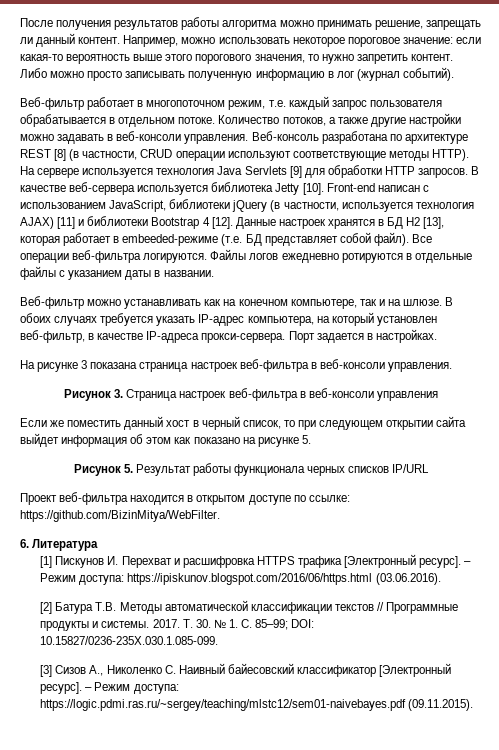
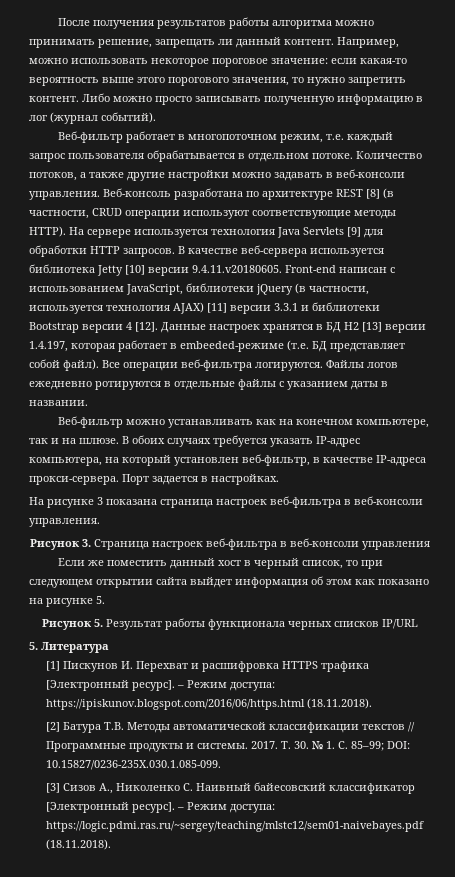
- В качестве веб-сервера используется библиотека Jetty [10]. Front-end написан с использованием JavaScript, библиотеки jQuery (в частности, используется технология AJAX) [11] и библиотеки Bootstrap 4 [12].
+ В качестве веб-сервера используется библиотека Jetty [10] версии 9.4.11.v20180605. Front-end написан с использованием JavaScript, библиотеки jQuery (в частности, используется технология AJAX) [11] версии 3.3.1 и библиотеки Bootstrap версии 4 [12].
- Данные настроек хранятся в БД H2 [13], которая работает в embeeded-режиме (т.е. БД представляет собой файл).
+ Данные настроек хранятся в БД H2 [13] версии 1.4.197, которая работает в embeeded-режиме (т.е. БД представляет собой файл).
- Проект веб-фильтра находится в открытом доступе по ссылке: https://github.com/BizinMitya/WebFilter.
- 6. Литература
+ 5. Литература
- – Режим доступа: https://ipiskunov.blogspot.com/2016/06/https.html (03.06.2016).
+ – Режим доступа: https://ipiskunov.blogspot.com/2016/06/https.html (18.11.2018).
- – Режим доступа: https://logic.pdmi.ras.ru/~sergey/teaching/mlstc12/sem01-naivebayes.pdf (09.11.2015).
+ – Режим доступа: https://logic.pdmi.ras.ru/~sergey/teaching/mlstc12/sem01-naivebayes.pdf (18.11.2018).

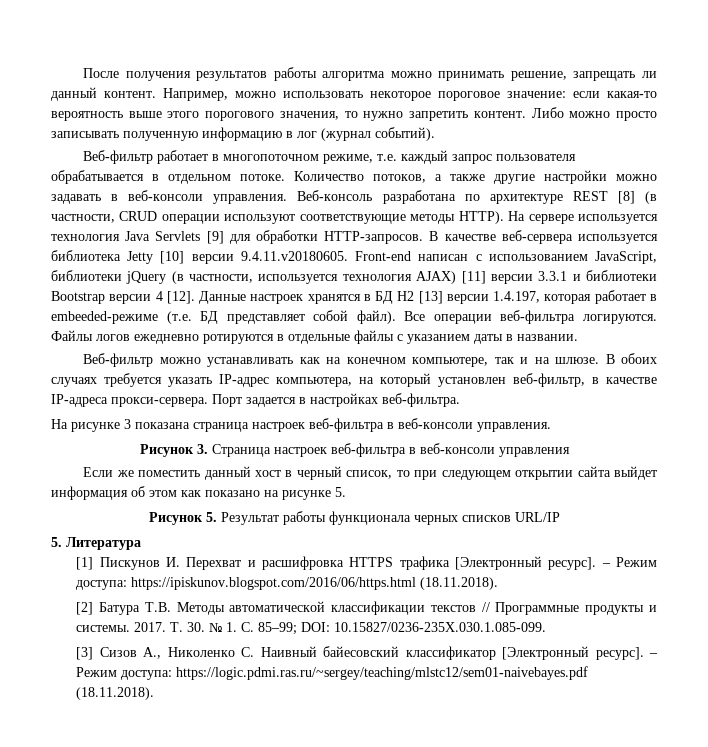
- Веб-фильтр работает в многопоточном режим, т.е. каждый запрос пользователя обрабатывается в отдельном потоке.
+ Веб-фильтр работает в многопоточном режиме, т.е. каждый запрос пользователя обрабатывается в отдельном потоке.
- На сервере используется технология Java Servlets [9] для обработки HTTP запросов.
+ На сервере используется технология Java Servlets [9] для обработки HTTP-запросов.
- Порт задается в настройках.
+ Порт задается в настройках веб-фильтра.
- Рисунок 5. Результат работы функционала черных списков IP/URL
+ Рисунок 5. Результат работы функционала черных списков URL/IP

